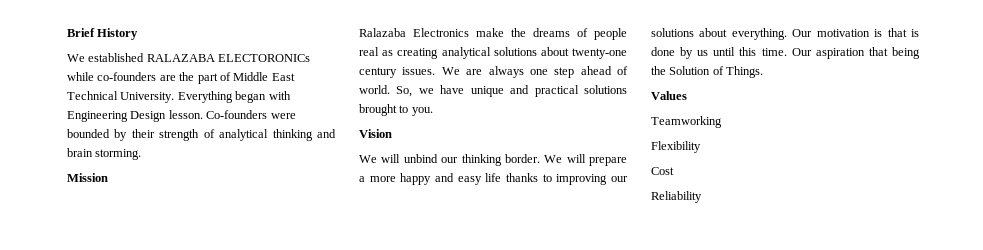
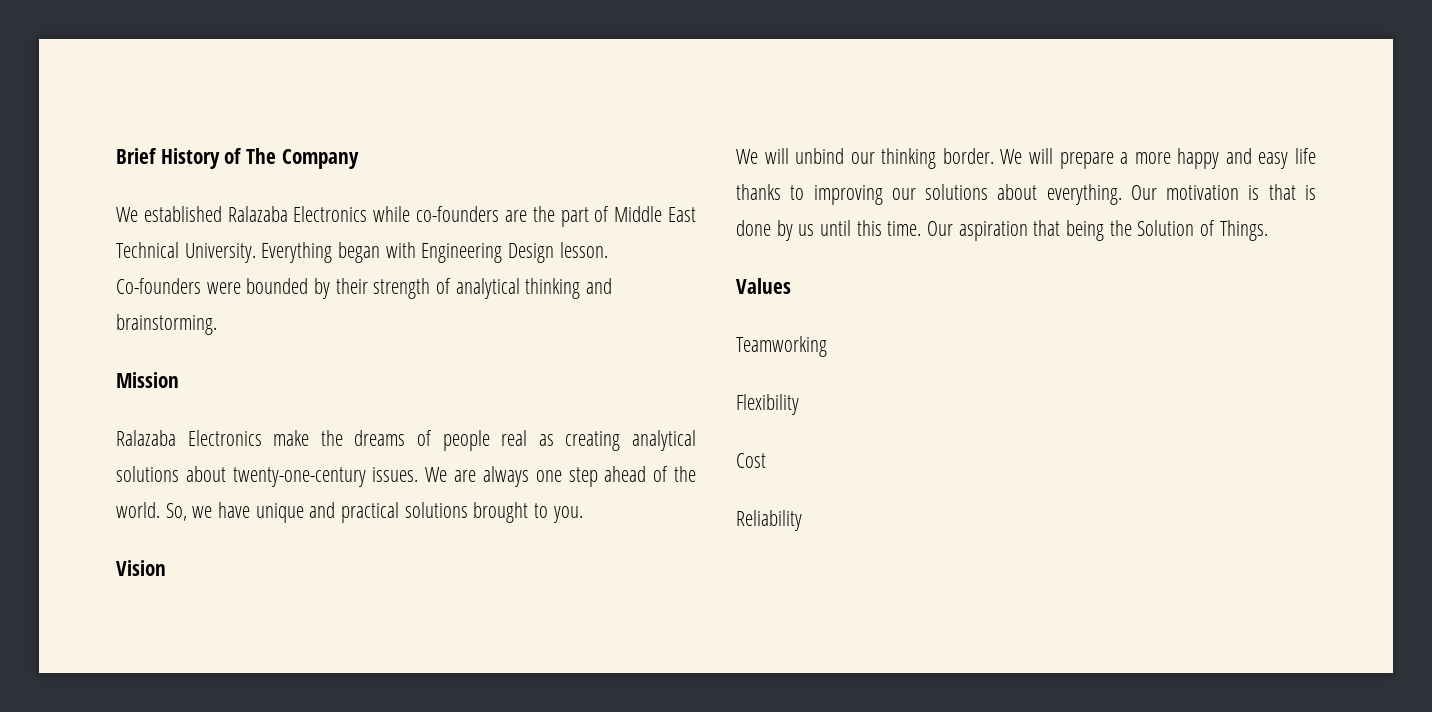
- Brief History
+ Brief History of The Company
- We established RALAZABA ELECTORONICs while co-founders are the part of Middle East Technical University.
+ We established Ralazaba Electronics while co-founders are the part of Middle East Technical University.
- Co-founders were bounded by their strength of analytical thinking and brain storming.
+ Co-founders were bounded by their strength of analytical thinking and brainstorming.
- Ralazaba Electronics make the dreams of people real as creating analytical solutions about twenty-one century issues.
+ Ralazaba Electronics make the dreams of people real as creating analytical solutions about twenty-one-century issues.
- We are always one step ahead of world.
+ We are always one step ahead of the world.

